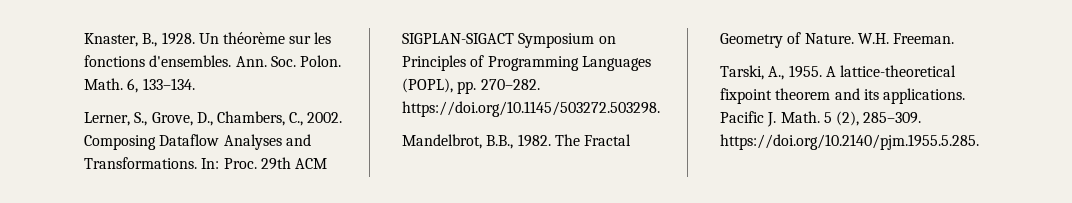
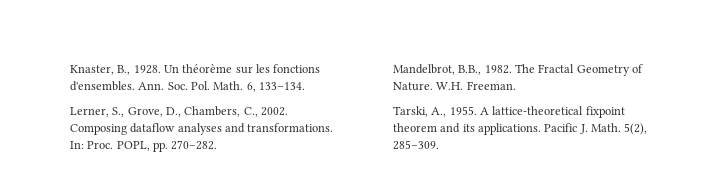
- Ann. Soc. Polon. Math.
+ Ann. Soc. Pol. Math.
- Composing Dataflow Analyses and Transformations. In: Proc. 29th ACM SIGPLAN-SIGACT Symposium on Principles of Programming Languages (POPL), pp. 270–282. https://doi.org/10.1145/503272.503298.
+ Composing dataflow analyses and transformations. In: Proc. POPL, pp. 270–282.
- 5 (2), 285–309. https://doi.org/10.2140/pjm.1955.5.285.
+ 5(2), 285–309.

